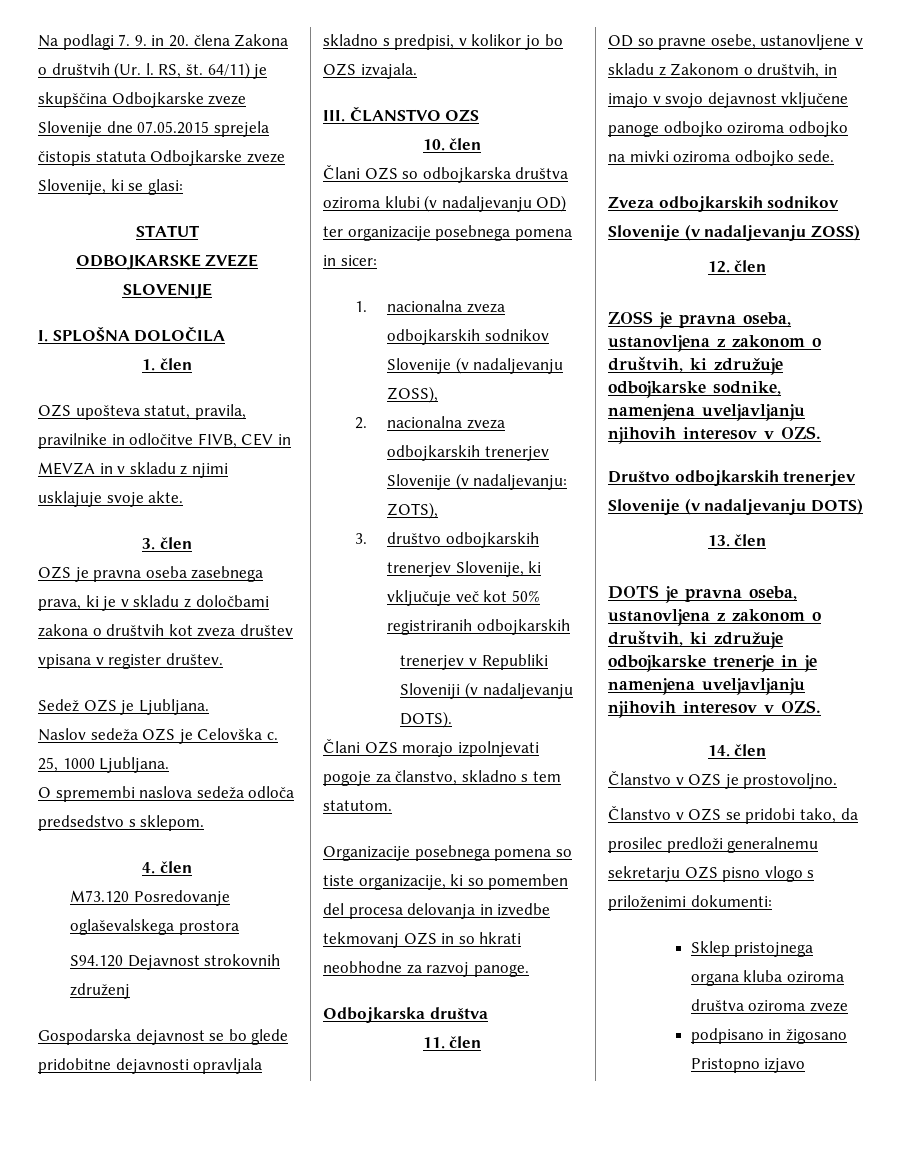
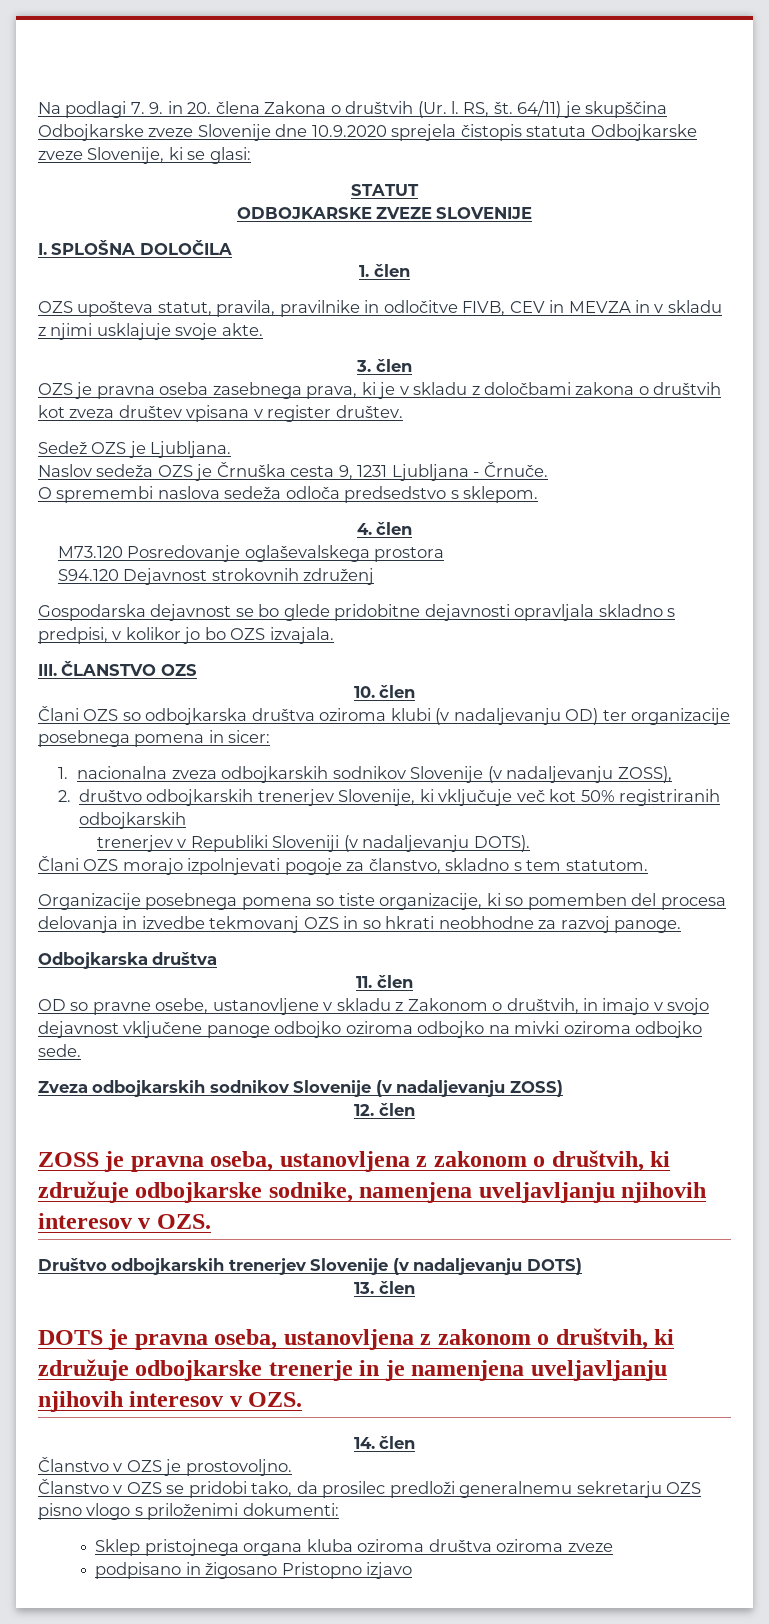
- 64/11) je skupščina Odbojkarske zveze Slovenije dne 07.05.2015 sprejela čistopis statuta Odbojkarske zveze Slovenije, ki se glasi:
+ 64/11) je skupščina Odbojkarske zveze Slovenije dne 10.9.2020 sprejela čistopis statuta Odbojkarske zveze Slovenije, ki se glasi:
- Naslov sedeža OZS je Celovška c. 25, 1000 Ljubljana.
+ Naslov sedeža OZS je Črnuška cesta 9, 1231 Ljubljana - Črnuče.
- 2. nacionalna zveza odbojkarskih trenerjev Slovenije (v nadaljevanju: ZOTS),
- 3. društvo odbojkarskih trenerjev Slovenije, ki vključuje več kot 50% registriranih odbojkarskih
+ 2. društvo odbojkarskih trenerjev Slovenije, ki vključuje več kot 50% registriranih odbojkarskih

